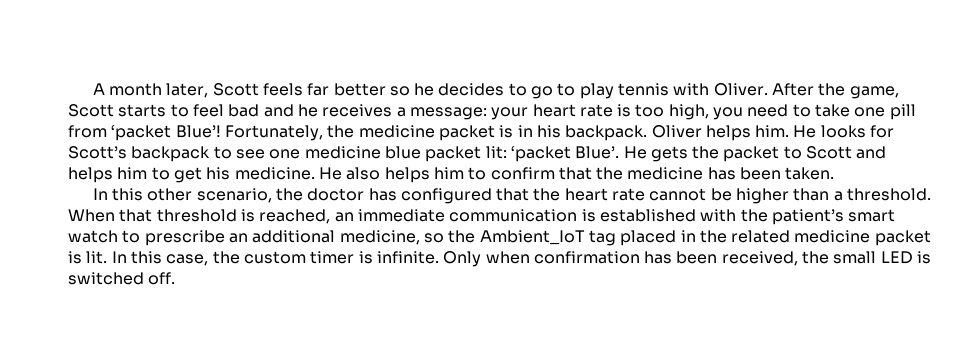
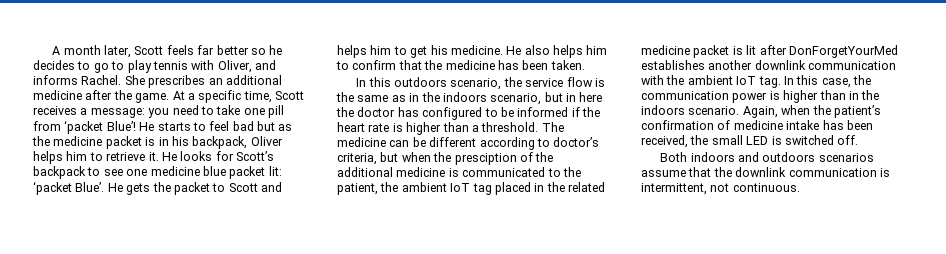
- A month later, Scott feels far better so he decides to go to play tennis with Oliver. After the game, Scott starts to feel bad and he receives a message: your heart rate is too high, you need to take one pill from ‘packet Blue’!
+ A month later, Scott feels far better so he decides to go to play tennis with Oliver, and informs Rachel. She prescribes an additional medicine after the game. At a specific time, Scott receives a message: you need to take one pill from ‘packet Blue’!
- Fortunately, the medicine packet is in his backpack. Oliver helps him.
+ He starts to feel bad but as the medicine packet is in his backpack, Oliver helps him to retrieve it.
- In this other scenario, the doctor has configured that the heart rate cannot be higher than a threshold.
+ In this outdoors scenario, the service flow is the same as in the indoors scenario, but in here the doctor has configured to be informed if the heart rate is higher than a threshold.
- When that threshold is reached, an immediate communication is established with the patient’s smart watch to prescribe an additional medicine, so the Ambient_IoT tag placed in the related medicine packet is lit. In this case, the custom timer is infinite. Only when confirmation has been received, the small LED is switched off.
+ The medicine can be different according to doctor’s criteria, but when the presciption of the additional medicine is communicated to the patient, the ambient IoT tag placed in the related medicine packet is lit after DonForgetYourMed establishes another downlink communication with the ambient IoT tag. In this case, the communication power is higher than in the indoors scenario. Again, when the patient’s confirmation of medicine intake has been received, the small LED is switched off.
+ Both indoors and outdoors scenarios assume that the downlink communication is intermittent, not continuous.

